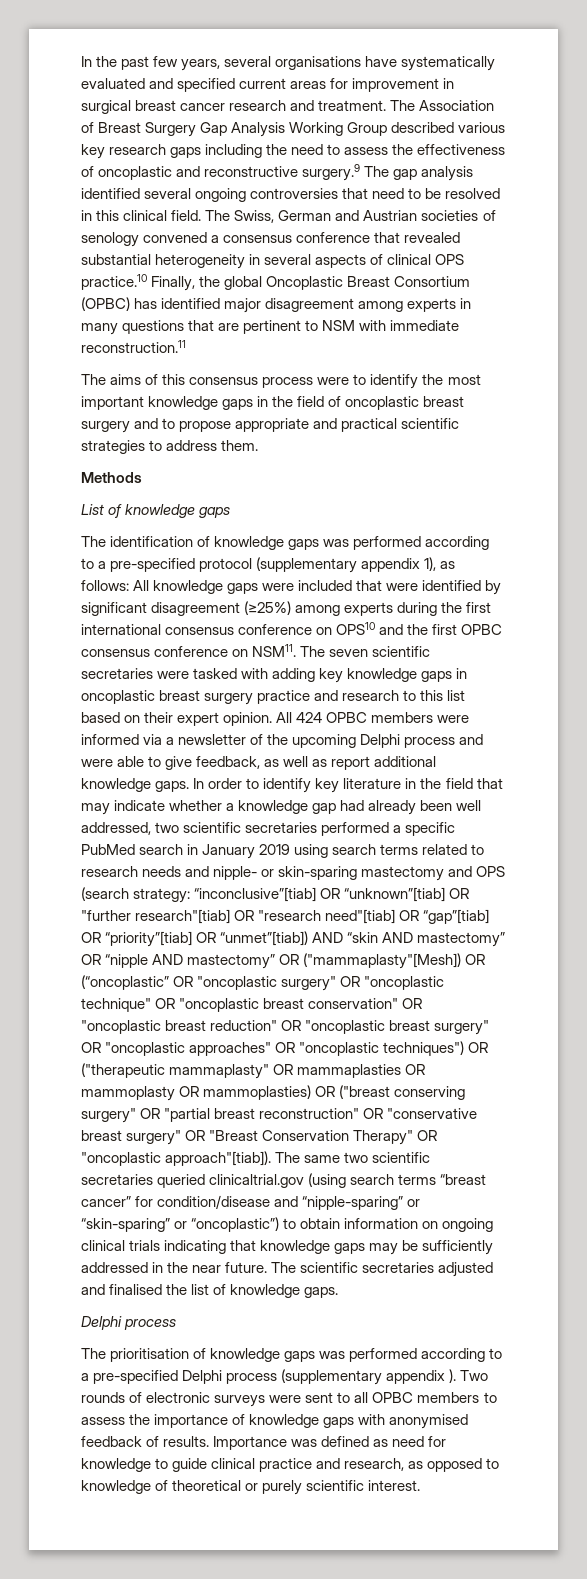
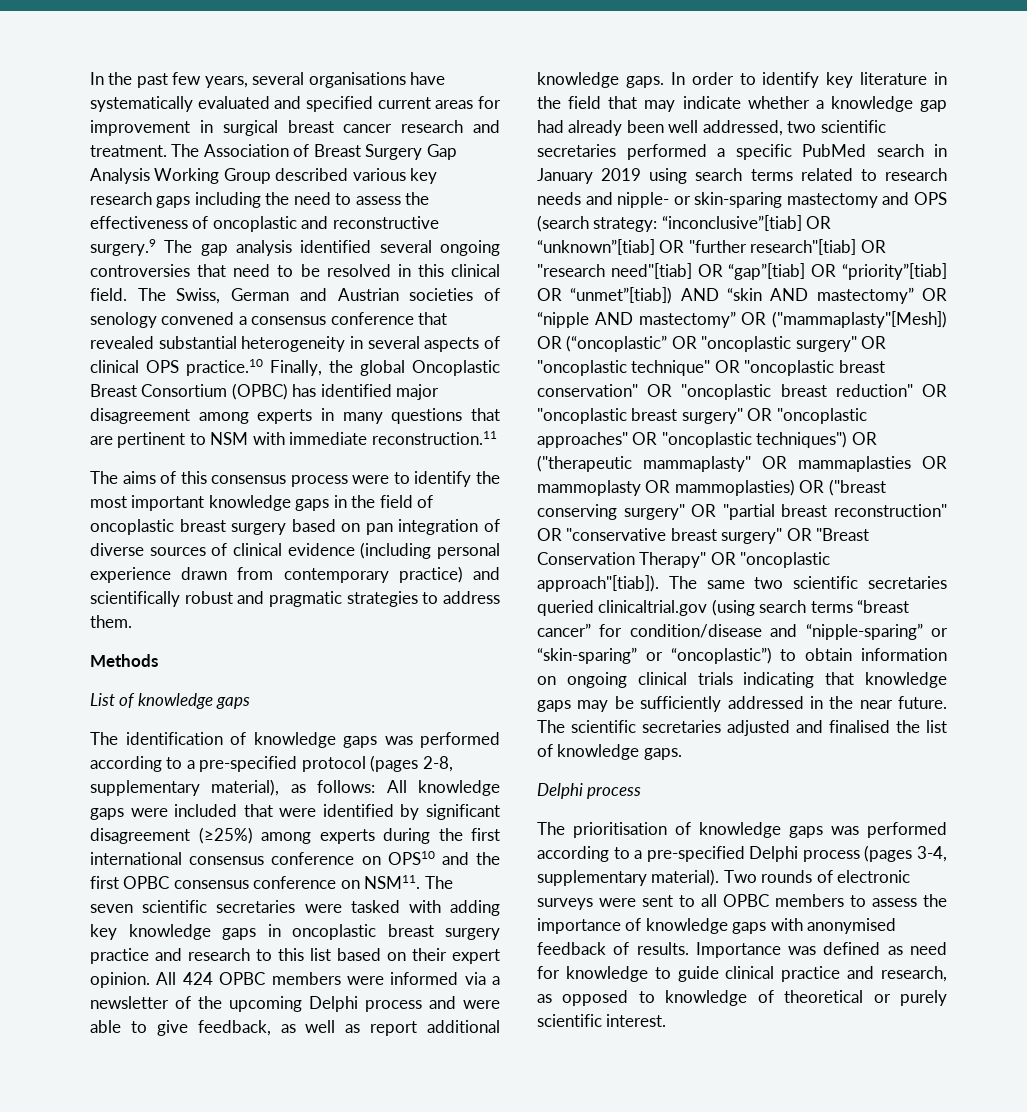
- The aims of this consensus process were to identify the most important knowledge gaps in the field of oncoplastic breast surgery and to propose appropriate and practical scientific strategies to address them.
+ The aims of this consensus process were to identify the most important knowledge gaps in the field of oncoplastic breast surgery based on pan integration of diverse sources of clinical evidence (including personal experience drawn from contemporary practice) and scientifically robust and pragmatic strategies to address them.
- The identification of knowledge gaps was performed according to a pre-specified protocol (supplementary appendix 1), as follows: All knowledge gaps were included that were identified by significant disagreement (≥25%) among experts during the first international consensus conference on OPS10 and the first OPBC consensus conference on NSM11.
+ The identification of knowledge gaps was performed according to a pre-specified protocol (pages 2-8, supplementary material), as follows: All knowledge gaps were included that were identified by significant disagreement (≥25%) among experts during the first international consensus conference on OPS10 and the first OPBC consensus conference on NSM11.
- The prioritisation of knowledge gaps was performed according to a pre-specified Delphi process (supplementary appendix ).
+ The prioritisation of knowledge gaps was performed according to a pre-specified Delphi process (pages 3-4, supplementary material).

